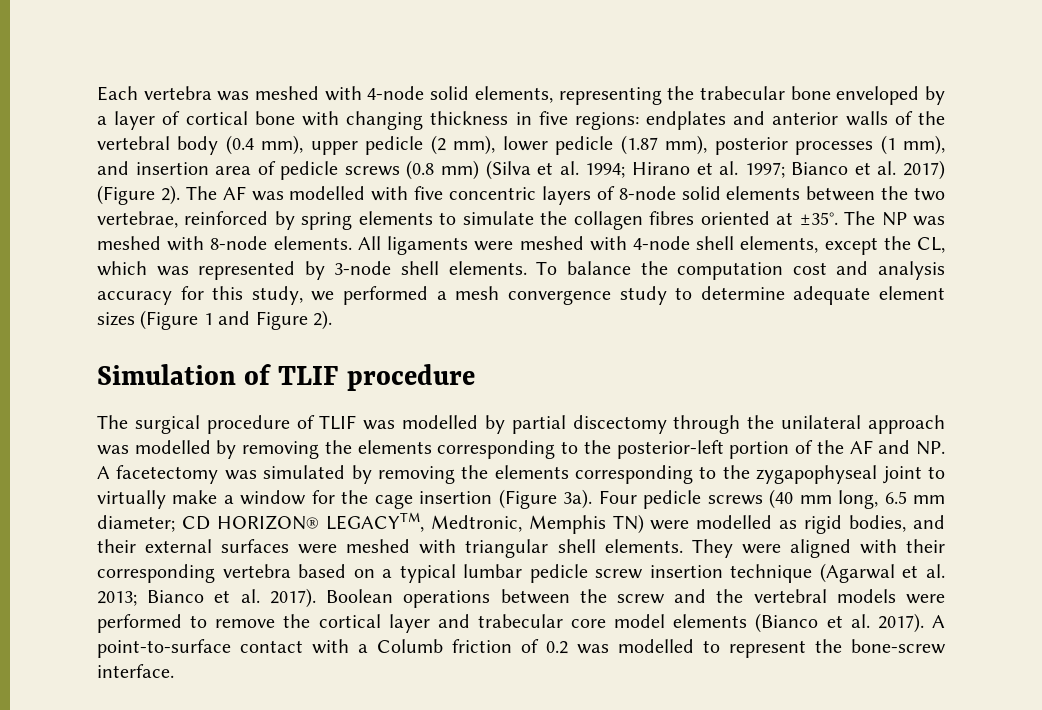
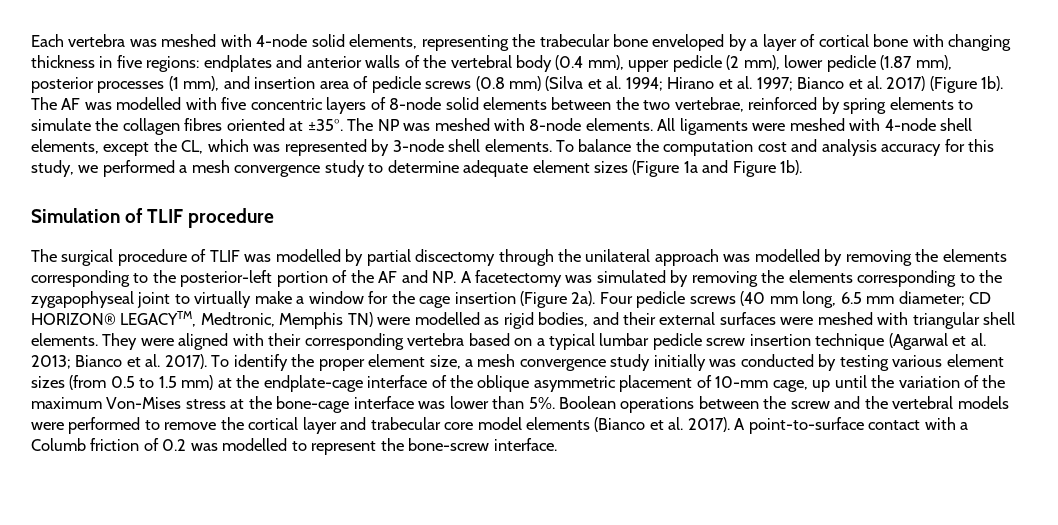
- Bianco et al. 2017) (Figure 2).
+ Bianco et al. 2017) (Figure 1b).
- To balance the computation cost and analysis accuracy for this study, we performed a mesh convergence study to determine adequate element sizes (Figure 1 and Figure 2).
+ To balance the computation cost and analysis accuracy for this study, we performed a mesh convergence study to determine adequate element sizes (Figure 1a and Figure 1b).
- The surgical procedure of TLIF was modelled by partial discectomy through the unilateral approach was modelled by removing the elements corresponding to the posterior-left portion of the AF and NP. A facetectomy was simulated by removing the elements corresponding to the zygapophyseal joint to virtually make a window for the cage insertion (Figure 3a).
+ The surgical procedure of TLIF was modelled by partial discectomy through the unilateral approach was modelled by removing the elements corresponding to the posterior-left portion of the AF and NP. A facetectomy was simulated by removing the elements corresponding to the zygapophyseal joint to virtually make a window for the cage insertion (Figure 2a).
+ To identify the proper element size, a mesh convergence study initially was conducted by testing various element sizes (from 0.5 to 1.5 mm) at the endplate-cage interface of the oblique asymmetric placement of 10-mm cage, up until the variation of the maximum Von-Mises stress at the bone-cage interface was lower than 5%.

